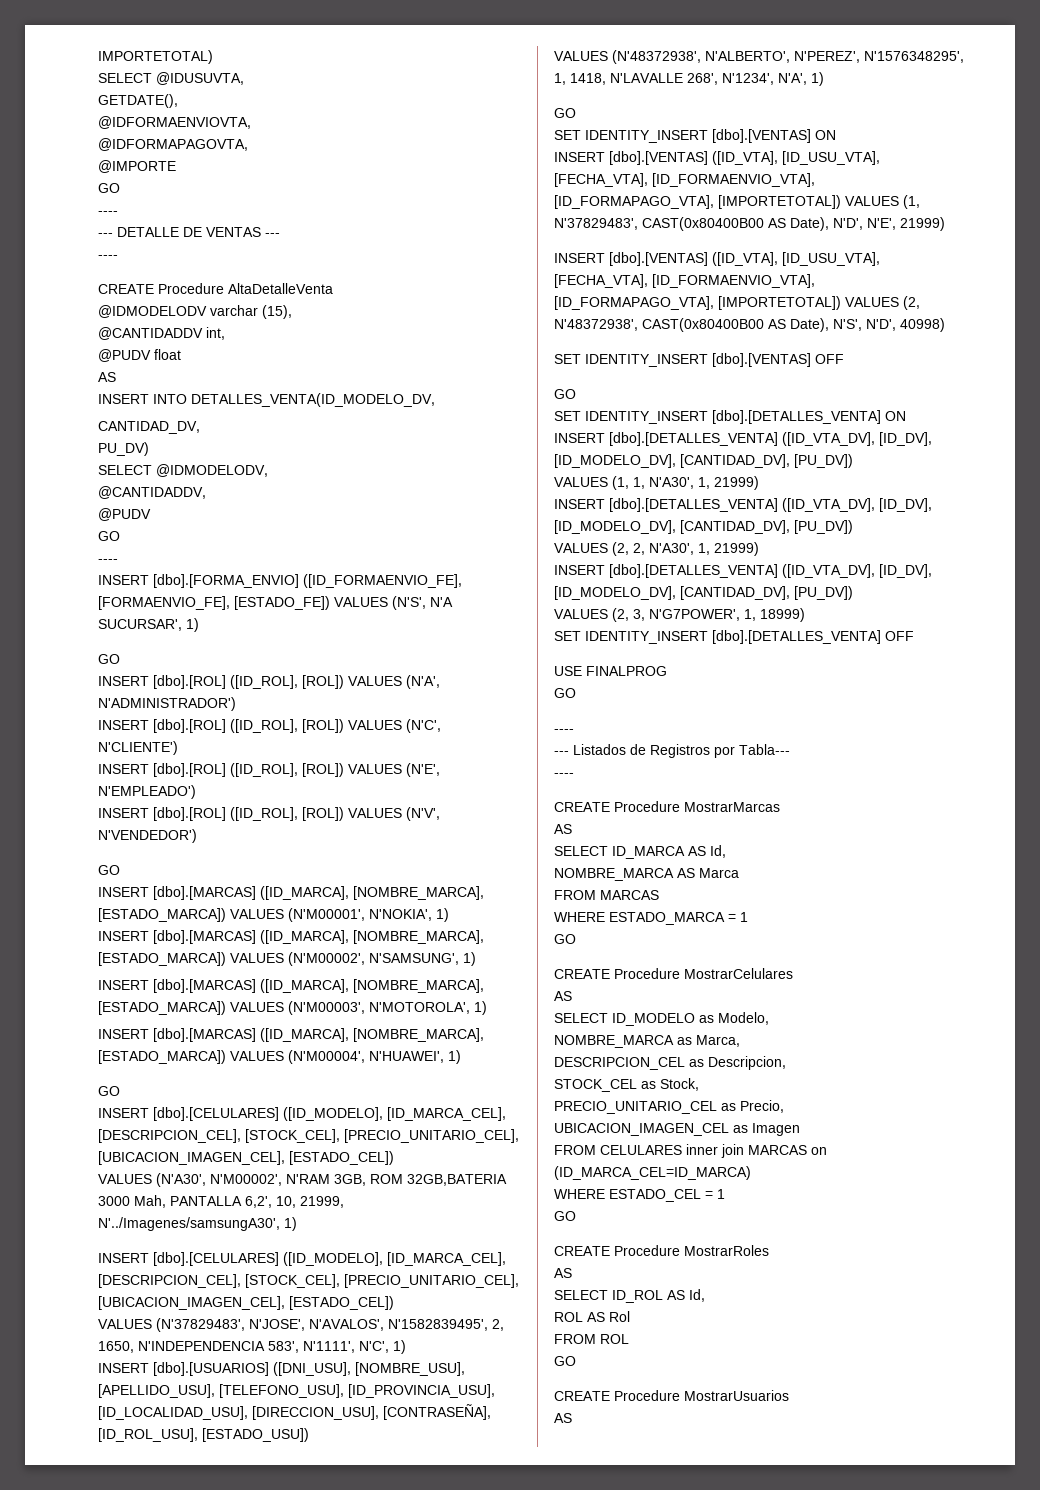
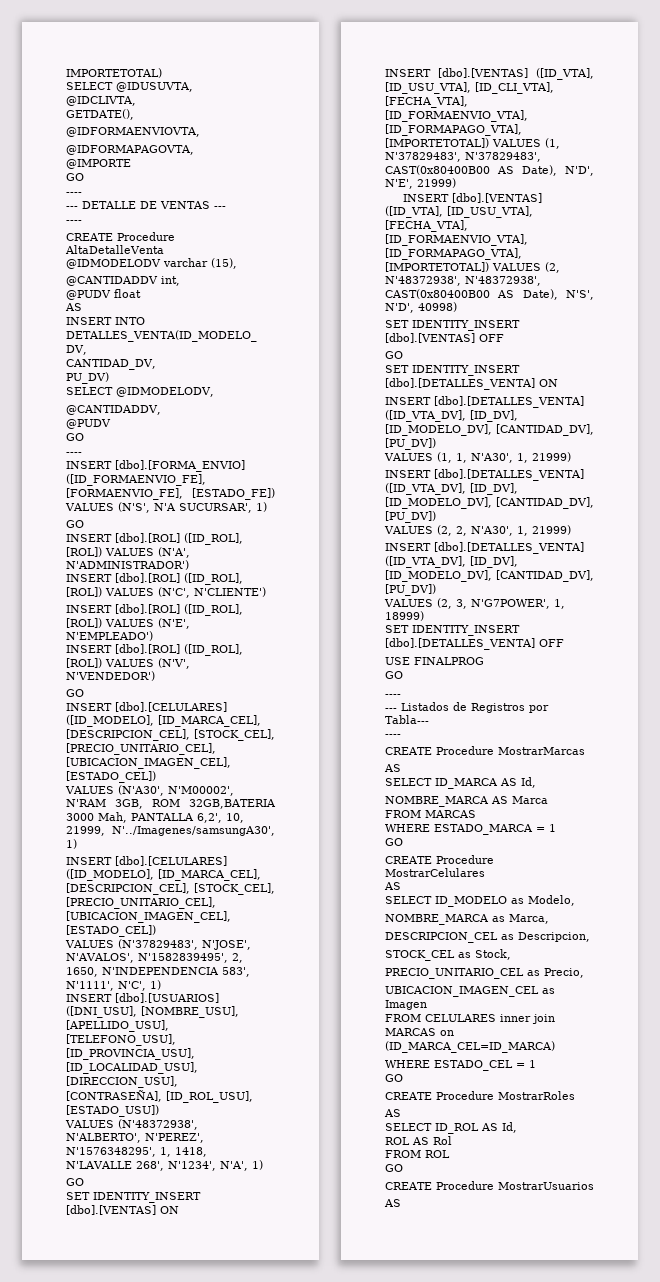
+ @IDCLIVTA,
- INSERT [dbo].[MARCAS] ([ID_MARCA], [NOMBRE_MARCA], [ESTADO_MARCA]) VALUES (N'M00001', N'NOKIA', 1)
- INSERT [dbo].[MARCAS] ([ID_MARCA], [NOMBRE_MARCA], [ESTADO_MARCA]) VALUES (N'M00002', N'SAMSUNG', 1)
- INSERT [dbo].[MARCAS] ([ID_MARCA], [NOMBRE_MARCA], [ESTADO_MARCA]) VALUES (N'M00003', N'MOTOROLA', 1)
- INSERT [dbo].[MARCAS] ([ID_MARCA], [NOMBRE_MARCA], [ESTADO_MARCA]) VALUES (N'M00004', N'HUAWEI', 1)
- GO
- INSERT [dbo].[VENTAS] ([ID_VTA], [ID_USU_VTA], [FECHA_VTA], [ID_FORMAENVIO_VTA], [ID_FORMAPAGO_VTA], [IMPORTETOTAL]) VALUES (1, N'37829483', CAST(0x80400B00 AS Date), N'D', N'E', 21999)
+ INSERT [dbo].[VENTAS] ([ID_VTA], [ID_USU_VTA], [ID_CLI_VTA], [FECHA_VTA], [ID_FORMAENVIO_VTA], [ID_FORMAPAGO_VTA], [IMPORTETOTAL]) VALUES (1, N'37829483', N'37829483', CAST(0x80400B00 AS Date), N'D', N'E', 21999)
- INSERT [dbo].[VENTAS] ([ID_VTA], [ID_USU_VTA], [FECHA_VTA], [ID_FORMAENVIO_VTA], [ID_FORMAPAGO_VTA], [IMPORTETOTAL]) VALUES (2, N'48372938', CAST(0x80400B00 AS Date), N'S', N'D', 40998)
+ INSERT [dbo].[VENTAS] ([ID_VTA], [ID_USU_VTA], [FECHA_VTA], [ID_FORMAENVIO_VTA], [ID_FORMAPAGO_VTA], [IMPORTETOTAL]) VALUES (2, N'48372938', N'48372938', CAST(0x80400B00 AS Date), N'S', N'D', 40998)

